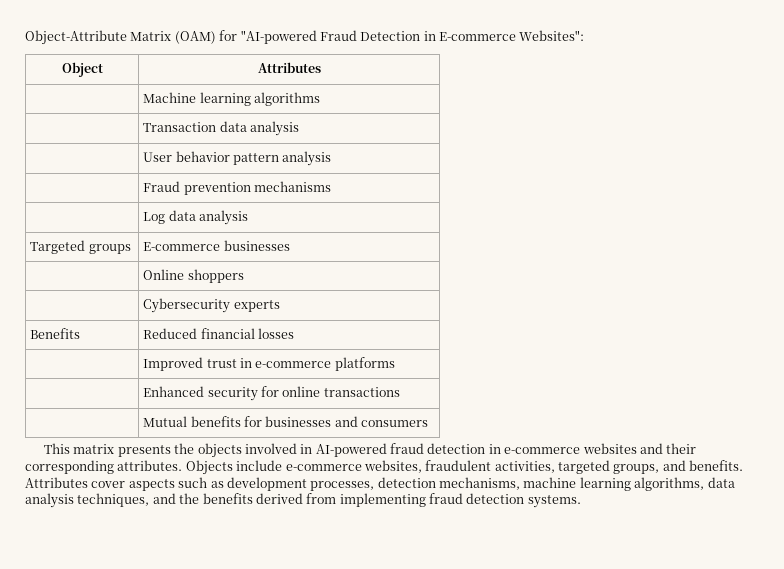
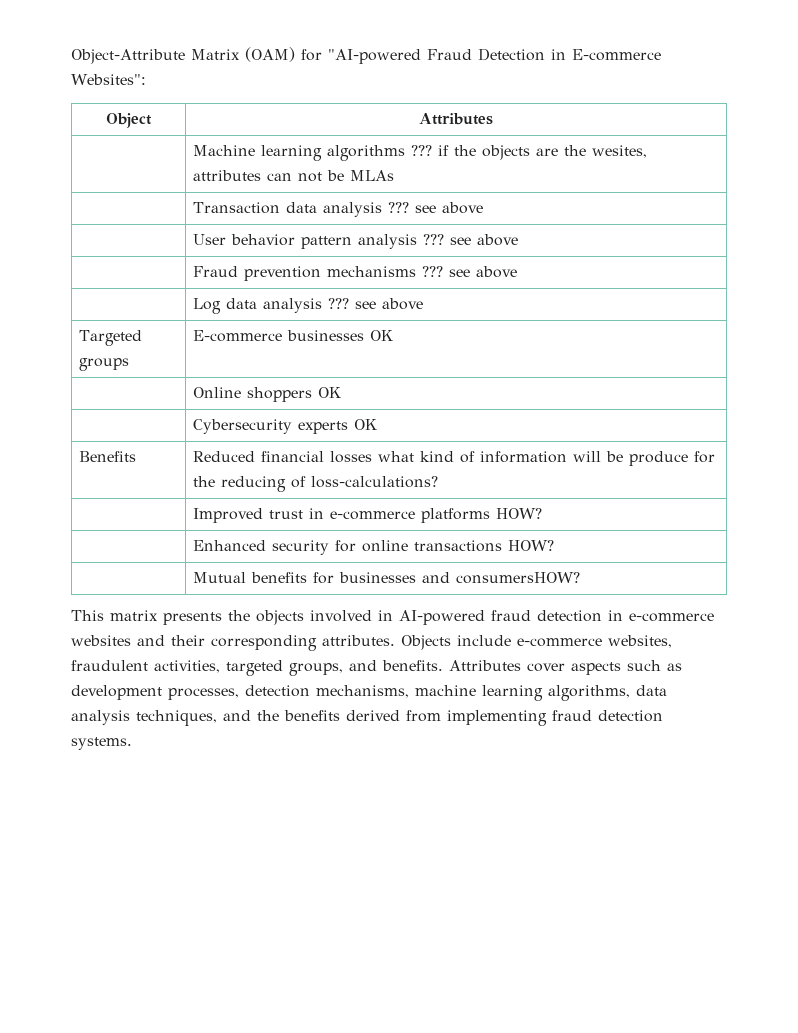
- | Machine learning algorithms
+ | Machine learning algorithms ??? if the objects are the wesites, attributes can not be MLAs
- | Transaction data analysis
+ | Transaction data analysis ??? see above
- | User behavior pattern analysis
+ | User behavior pattern analysis ??? see above
- | Fraud prevention mechanisms
+ | Fraud prevention mechanisms ??? see above
- | Log data analysis
+ | Log data analysis ??? see above
- Targeted groups | E-commerce businesses
+ Targeted groups | E-commerce businesses OK
- | Online shoppers
+ | Online shoppers OK
- | Cybersecurity experts
+ | Cybersecurity experts OK
- Benefits | Reduced financial losses
+ Benefits | Reduced financial losses what kind of information will be produce for the reducing of loss-calculations?
- | Improved trust in e-commerce platforms
+ | Improved trust in e-commerce platforms HOW?
- | Enhanced security for online transactions
+ | Enhanced security for online transactions HOW?
- | Mutual benefits for businesses and consumers
+ | Mutual benefits for businesses and consumersHOW?

